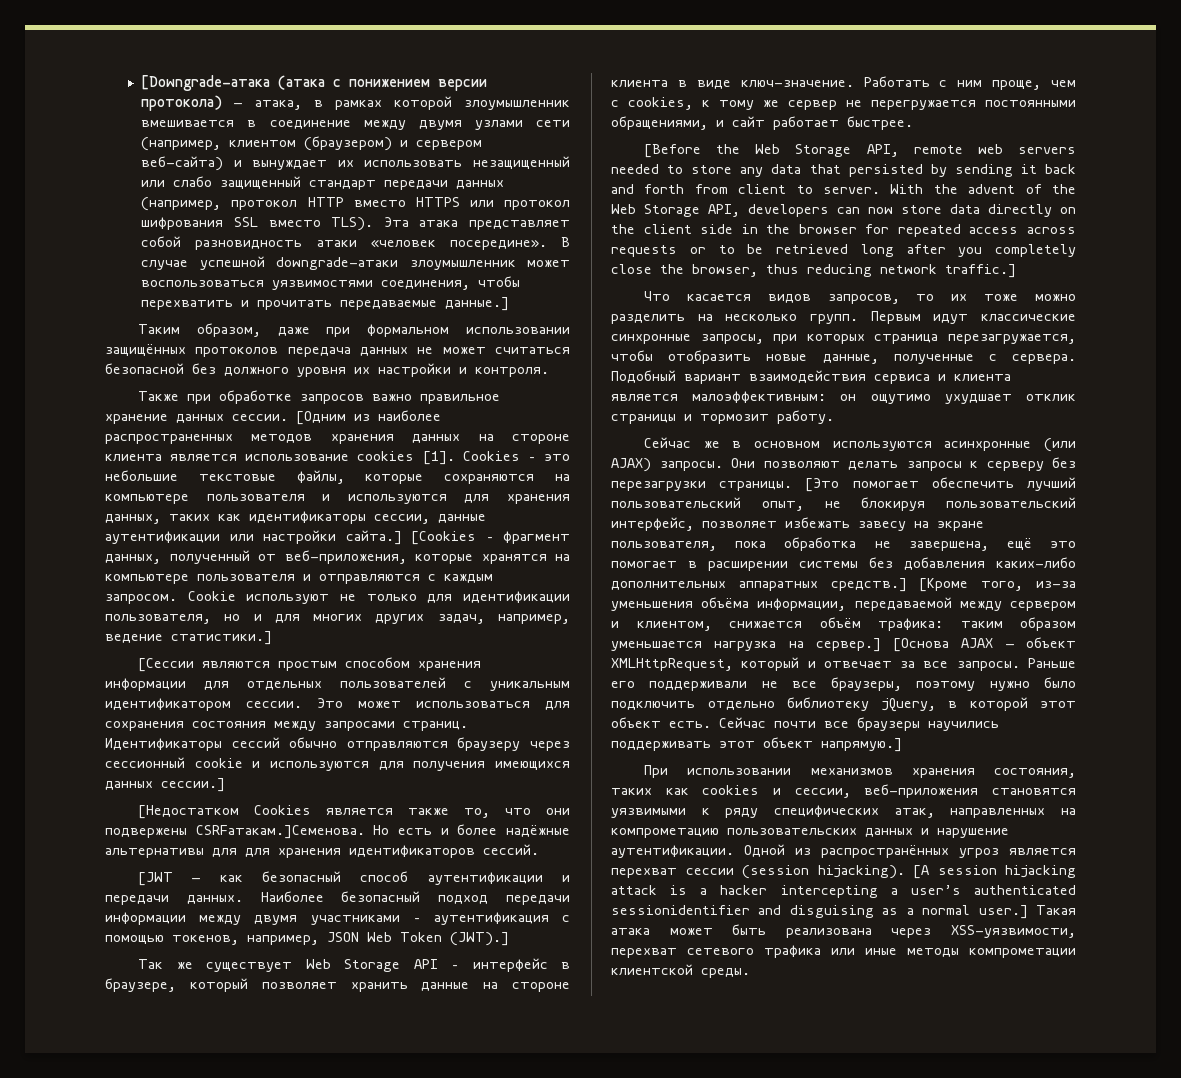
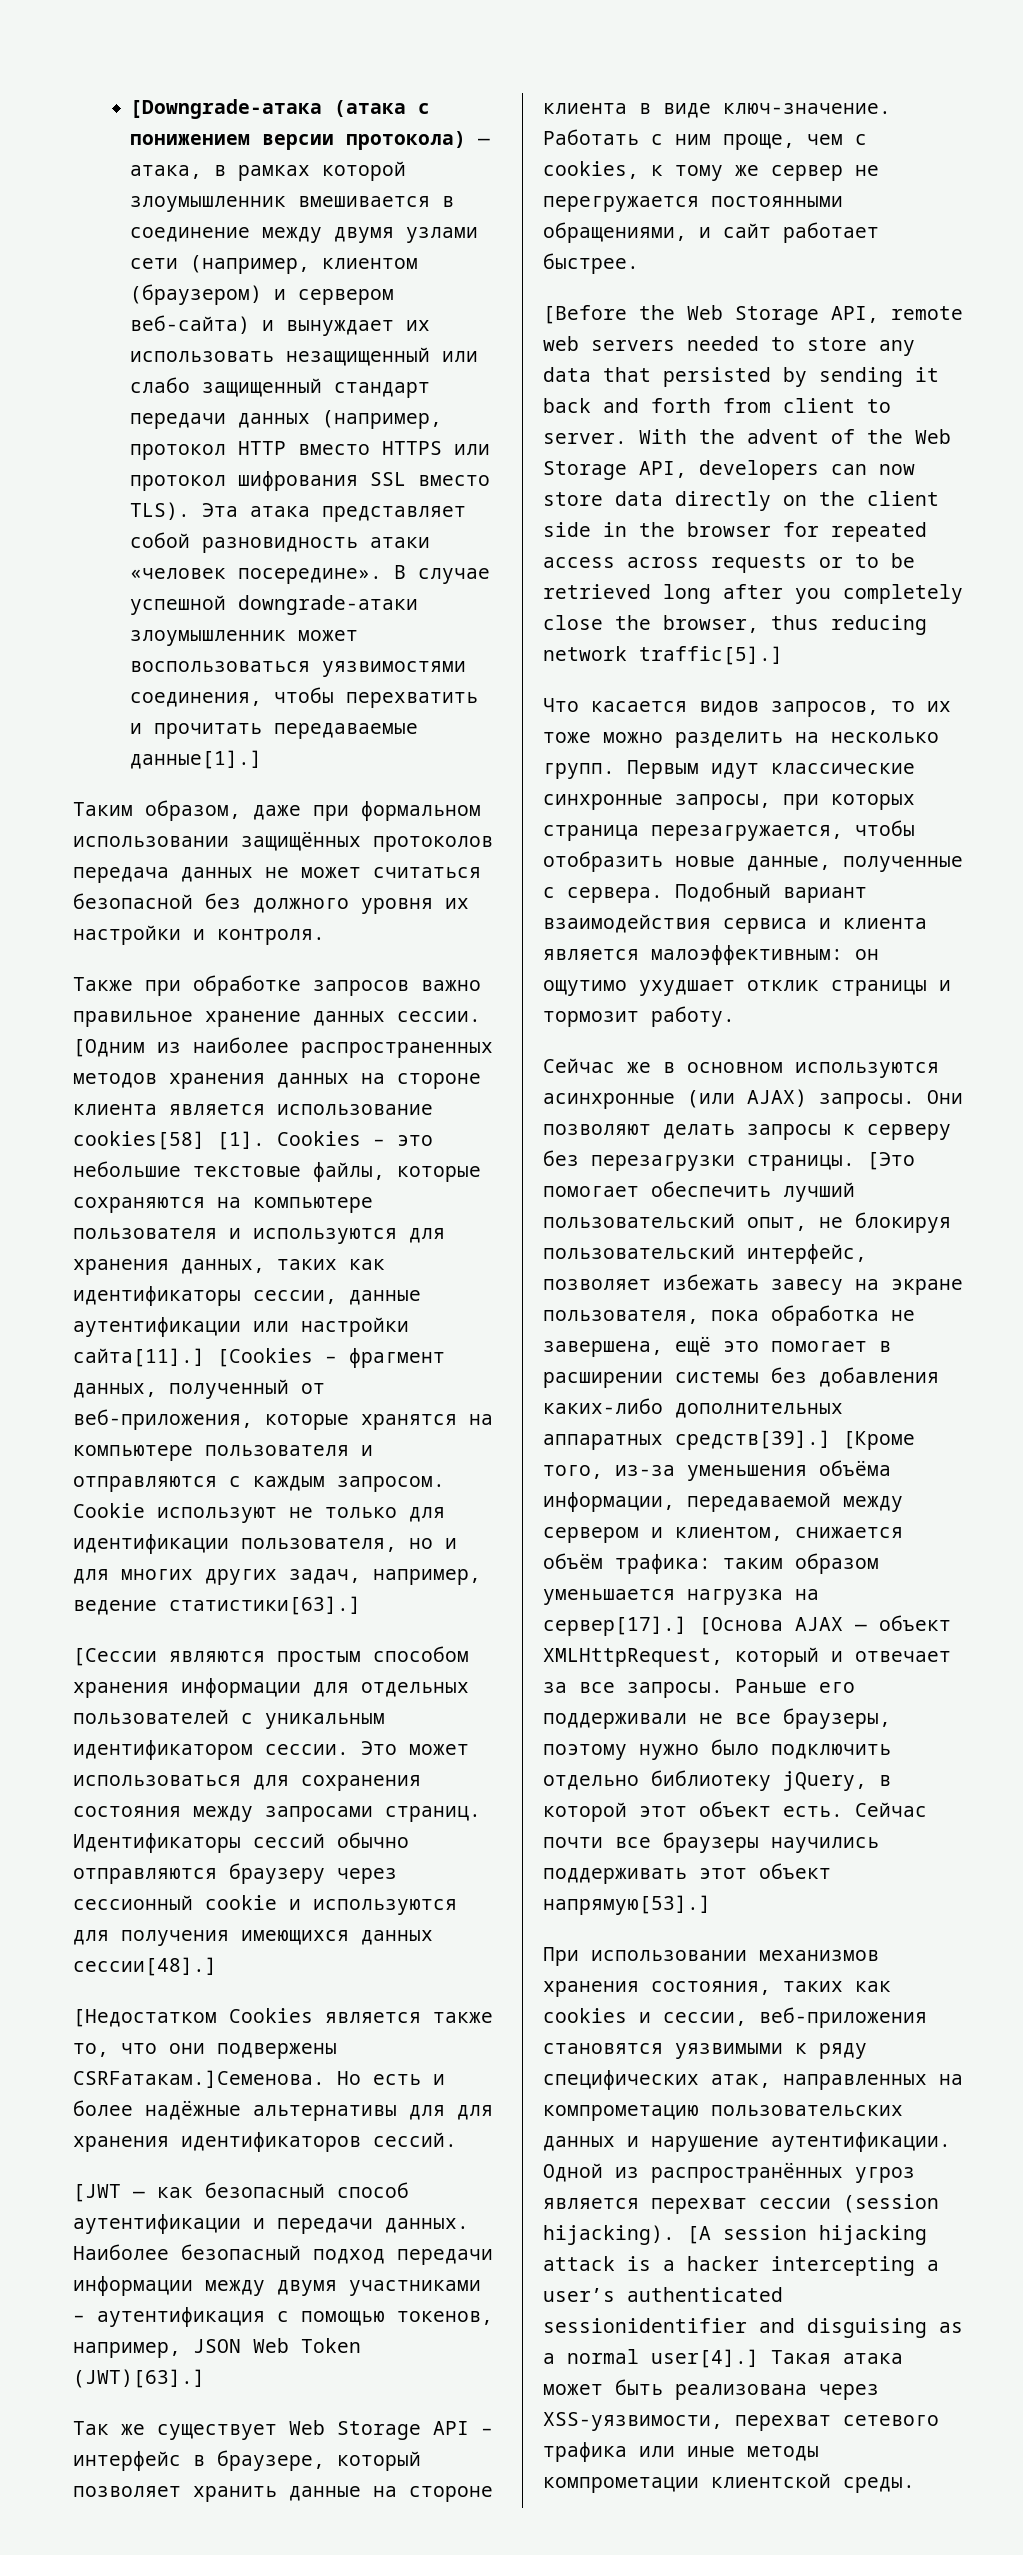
- В случае успешной downgrade-атаки злоумышленник может воспользоваться уязвимостями соединения, чтобы перехватить и прочитать передаваемые данные.]
+ В случае успешной downgrade-атаки злоумышленник может воспользоваться уязвимостями соединения, чтобы перехватить и прочитать передаваемые данные[1].]
- [Одним из наиболее распространенных методов хранения данных на стороне клиента является использование cookies [1].
+ [Одним из наиболее распространенных методов хранения данных на стороне клиента является использование cookies[58] [1].
- Cookies – это небольшие текстовые файлы, которые сохраняются на компьютере пользователя и используются для хранения данных, таких как идентификаторы сессии, данные аутентификации или настройки сайта.]
+ Cookies – это небольшие текстовые файлы, которые сохраняются на компьютере пользователя и используются для хранения данных, таких как идентификаторы сессии, данные аутентификации или настройки сайта[11].]
- Cookie используют не только для идентификации пользователя, но и для многих других задач, например, ведение статистики.]
+ Cookie используют не только для идентификации пользователя, но и для многих других задач, например, ведение статистики[63].]
- Идентификаторы сессий обычно отправляются браузеру через сессионный cookie и используются для получения имеющихся данных сессии.]
+ Идентификаторы сессий обычно отправляются браузеру через сессионный cookie и используются для получения имеющихся данных сессии[48].]
- Наиболее безопасный подход передачи информации между двумя участниками – аутентификация с помощью токенов, например, JSON Web Token (JWT).]
+ Наиболее безопасный подход передачи информации между двумя участниками – аутентификация с помощью токенов, например, JSON Web Token (JWT)[63].]
- With the advent of the Web Storage API, developers can now store data directly on the client side in the browser for repeated access across requests or to be retrieved long after you completely close the browser, thus reducing network traffic.]
+ With the advent of the Web Storage API, developers can now store data directly on the client side in the browser for repeated access across requests or to be retrieved long after you completely close the browser, thus reducing network traffic[5].]
- [Это помогает обеспечить лучший пользовательский опыт, не блокируя пользовательский интерфейс, позволяет избежать завесу на экране пользователя, пока обработка не завершена, ещё это помогает в расширении системы без добавления каких-либо дополнительных аппаратных средств.]
+ [Это помогает обеспечить лучший пользовательский опыт, не блокируя пользовательский интерфейс, позволяет избежать завесу на экране пользователя, пока обработка не завершена, ещё это помогает в расширении системы без добавления каких-либо дополнительных аппаратных средств[39].]
- [Кроме того, из-за уменьшения объёма информации, передаваемой между сервером и клиентом, снижается объём трафика: таким образом уменьшается нагрузка на сервер.]
+ [Кроме того, из-за уменьшения объёма информации, передаваемой между сервером и клиентом, снижается объём трафика: таким образом уменьшается нагрузка на сервер[17].]
- Сейчас почти все браузеры научились поддерживать этот объект напрямую.]
+ Сейчас почти все браузеры научились поддерживать этот объект напрямую[53].]
- [A session hijacking attack is a hacker intercepting a user’s authenticated sessionidentifier and disguising as a normal user.]
+ [A session hijacking attack is a hacker intercepting a user’s authenticated sessionidentifier and disguising as a normal user[4].]

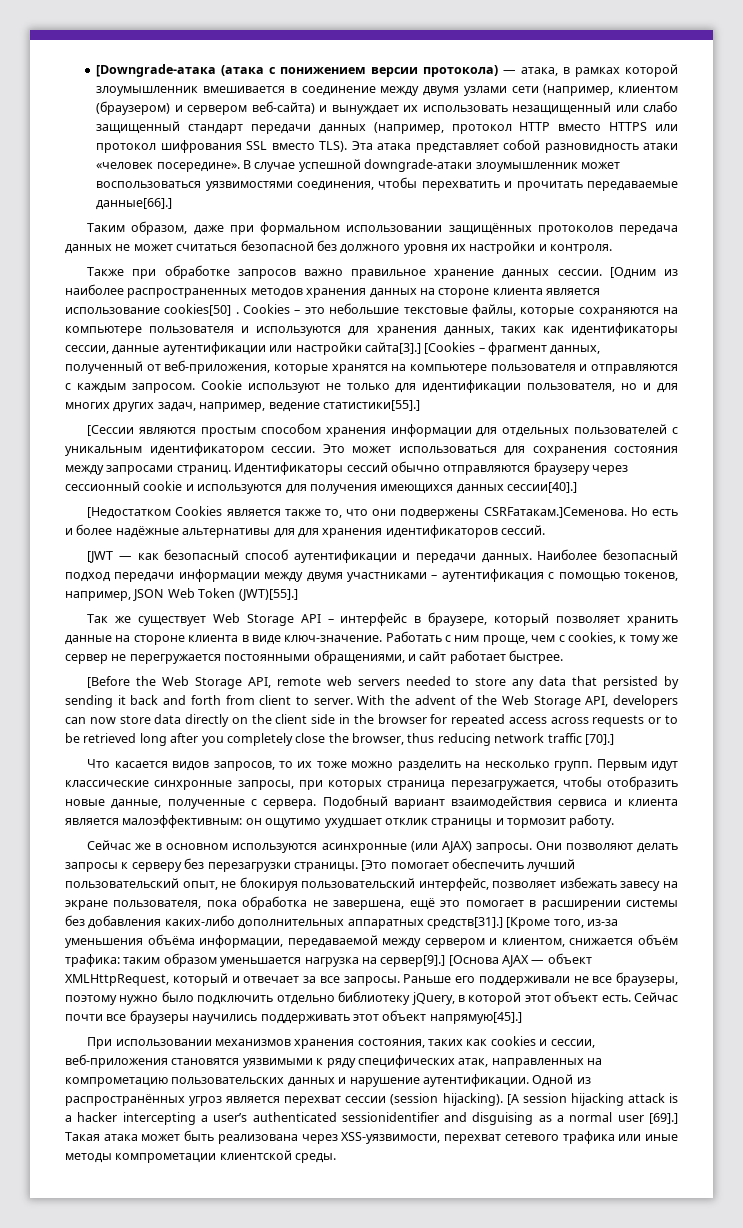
- В случае успешной downgrade-атаки злоумышленник может воспользоваться уязвимостями соединения, чтобы перехватить и прочитать передаваемые данные[1].]
+ В случае успешной downgrade-атаки злоумышленник может воспользоваться уязвимостями соединения, чтобы перехватить и прочитать передаваемые данные[66].]
- [Одним из наиболее распространенных методов хранения данных на стороне клиента является использование cookies[58] [1].
+ [Одним из наиболее распространенных методов хранения данных на стороне клиента является использование cookies[50] .
- Cookies – это небольшие текстовые файлы, которые сохраняются на компьютере пользователя и используются для хранения данных, таких как идентификаторы сессии, данные аутентификации или настройки сайта[11].]
+ Cookies – это небольшие текстовые файлы, которые сохраняются на компьютере пользователя и используются для хранения данных, таких как идентификаторы сессии, данные аутентификации или настройки сайта[3].]
- Cookie используют не только для идентификации пользователя, но и для многих других задач, например, ведение статистики[63].]
+ Cookie используют не только для идентификации пользователя, но и для многих других задач, например, ведение статистики[55].]
- Идентификаторы сессий обычно отправляются браузеру через сессионный cookie и используются для получения имеющихся данных сессии[48].]
+ Идентификаторы сессий обычно отправляются браузеру через сессионный cookie и используются для получения имеющихся данных сессии[40].]
- Наиболее безопасный подход передачи информации между двумя участниками – аутентификация с помощью токенов, например, JSON Web Token (JWT)[63].]
+ Наиболее безопасный подход передачи информации между двумя участниками – аутентификация с помощью токенов, например, JSON Web Token (JWT)[55].]
- With the advent of the Web Storage API, developers can now store data directly on the client side in the browser for repeated access across requests or to be retrieved long after you completely close the browser, thus reducing network traffic[5].]
+ With the advent of the Web Storage API, developers can now store data directly on the client side in the browser for repeated access across requests or to be retrieved long after you completely close the browser, thus reducing network traffic [70].]
- [Это помогает обеспечить лучший пользовательский опыт, не блокируя пользовательский интерфейс, позволяет избежать завесу на экране пользователя, пока обработка не завершена, ещё это помогает в расширении системы без добавления каких-либо дополнительных аппаратных средств[39].]
+ [Это помогает обеспечить лучший пользовательский опыт, не блокируя пользовательский интерфейс, позволяет избежать завесу на экране пользователя, пока обработка не завершена, ещё это помогает в расширении системы без добавления каких-либо дополнительных аппаратных средств[31].]
- [Кроме того, из-за уменьшения объёма информации, передаваемой между сервером и клиентом, снижается объём трафика: таким образом уменьшается нагрузка на сервер[17].]
+ [Кроме того, из-за уменьшения объёма информации, передаваемой между сервером и клиентом, снижается объём трафика: таким образом уменьшается нагрузка на сервер[9].]
- Сейчас почти все браузеры научились поддерживать этот объект напрямую[53].]
+ Сейчас почти все браузеры научились поддерживать этот объект напрямую[45].]
- [A session hijacking attack is a hacker intercepting a user’s authenticated sessionidentifier and disguising as a normal user[4].]
+ [A session hijacking attack is a hacker intercepting a user’s authenticated sessionidentifier and disguising as a normal user [69].]

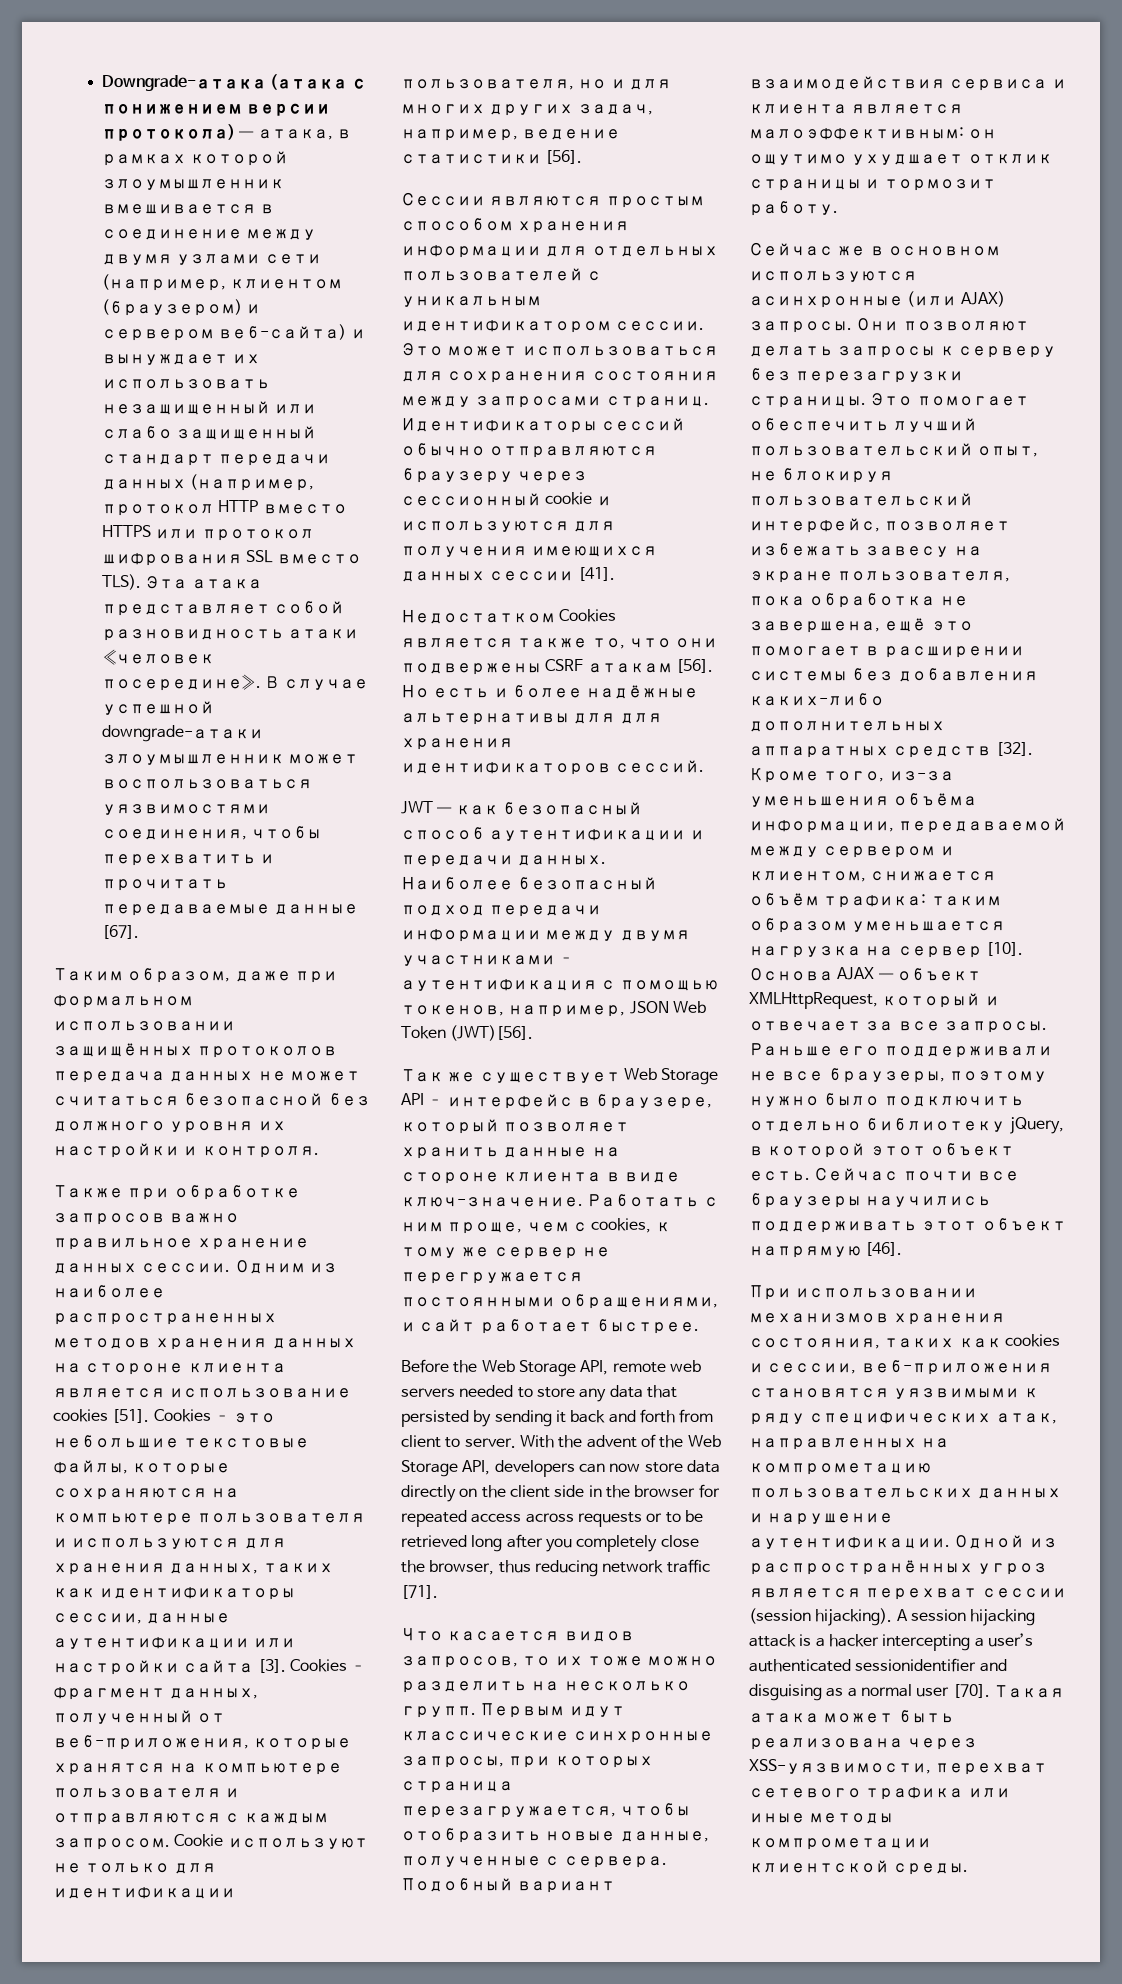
- [Downgrade-атака (атака с понижением версии протокола) — атака, в рамках которой злоумышленник вмешивается в соединение между двумя узлами сети (например, клиентом (браузером) и сервером веб-сайта) и вынуждает их использовать незащищенный или слабо защищенный стандарт передачи данных (например, протокол HTTP вместо HTTPS или протокол шифрования SSL вместо TLS).
+ Downgrade-атака (атака с понижением версии протокола) — атака, в рамках которой злоумышленник вмешивается в соединение между двумя узлами сети (например, клиентом (браузером) и сервером веб-сайта) и вынуждает их использовать незащищенный или слабо защищенный стандарт передачи данных (например, протокол HTTP вместо HTTPS или протокол шифрования SSL вместо TLS).
- В случае успешной downgrade-атаки злоумышленник может воспользоваться уязвимостями соединения, чтобы перехватить и прочитать передаваемые данные[66].]
+ В случае успешной downgrade-атаки злоумышленник может воспользоваться уязвимостями соединения, чтобы перехватить и прочитать передаваемые данные [67].
- [Одним из наиболее распространенных методов хранения данных на стороне клиента является использование cookies[50] .
+ Одним из наиболее распространенных методов хранения данных на стороне клиента является использование cookies [51].
- Cookies – это небольшие текстовые файлы, которые сохраняются на компьютере пользователя и используются для хранения данных, таких как идентификаторы сессии, данные аутентификации или настройки сайта[3].] [Cookies – фрагмент данных, полученный от веб-приложения, которые хранятся на компьютере пользователя и отправляются с каждым запросом.
+ Cookies – это небольшие текстовые файлы, которые сохраняются на компьютере пользователя и используются для хранения данных, таких как идентификаторы сессии, данные аутентификации или настройки сайта [3]. Cookies – фрагмент данных, полученный от веб-приложения, которые хранятся на компьютере пользователя и отправляются с каждым запросом.
- Cookie используют не только для идентификации пользователя, но и для многих других задач, например, ведение статистики[55].]
- [Сессии являются простым способом хранения информации для отдельных пользователей с уникальным идентификатором сессии.
+ Cookie используют не только для идентификации пользователя, но и для многих других задач, например, ведение статистики [56].
+ Сессии являются простым способом хранения информации для отдельных пользователей с уникальным идентификатором сессии.
- Идентификаторы сессий обычно отправляются браузеру через сессионный cookie и используются для получения имеющихся данных сессии[40].]
- [Недостатком Cookies является также то, что они подвержены CSRFатакам.]Семенова. Но есть и более надёжные альтернативы для для хранения идентификаторов сессий.
+ Идентификаторы сессий обычно отправляются браузеру через сессионный cookie и используются для получения имеющихся данных сессии [41].
+ Недостатком Cookies является также то, что они подвержены CSRF атакам [56]. Но есть и более надёжные альтернативы для для хранения идентификаторов сессий.
- [JWT — как безопасный способ аутентификации и передачи данных.
+ JWT — как безопасный способ аутентификации и передачи данных.
- Наиболее безопасный подход передачи информации между двумя участниками – аутентификация с помощью токенов, например, JSON Web Token (JWT)[55].]
+ Наиболее безопасный подход передачи информации между двумя участниками – аутентификация с помощью токенов, например, JSON Web Token (JWT)[56].
- [Before the Web Storage API, remote web servers needed to store any data that persisted by sending it back and forth from client to server.
+ Before the Web Storage API, remote web servers needed to store any data that persisted by sending it back and forth from client to server.
- With the advent of the Web Storage API, developers can now store data directly on the client side in the browser for repeated access across requests or to be retrieved long after you completely close the browser, thus reducing network traffic [70].]
+ With the advent of the Web Storage API, developers can now store data directly on the client side in the browser for repeated access across requests or to be retrieved long after you completely close the browser, thus reducing network traffic [71].
- [Это помогает обеспечить лучший пользовательский опыт, не блокируя пользовательский интерфейс, позволяет избежать завесу на экране пользователя, пока обработка не завершена, ещё это помогает в расширении системы без добавления каких-либо дополнительных аппаратных средств[31].] [Кроме того, из-за уменьшения объёма информации, передаваемой между сервером и клиентом, снижается объём трафика: таким образом уменьшается нагрузка на сервер[9].] [Основа AJAX — объект XMLHttpRequest, который и отвечает за все запросы.
+ Это помогает обеспечить лучший пользовательский опыт, не блокируя пользовательский интерфейс, позволяет избежать завесу на экране пользователя, пока обработка не завершена, ещё это помогает в расширении системы без добавления каких-либо дополнительных аппаратных средств [32]. Кроме того, из-за уменьшения объёма информации, передаваемой между сервером и клиентом, снижается объём трафика: таким образом уменьшается нагрузка на сервер [10]. Основа AJAX — объект XMLHttpRequest, который и отвечает за все запросы.
- Сейчас почти все браузеры научились поддерживать этот объект напрямую[45].]
+ Сейчас почти все браузеры научились поддерживать этот объект напрямую [46].
- [A session hijacking attack is a hacker intercepting a user’s authenticated sessionidentifier and disguising as a normal user [69].]
+ A session hijacking attack is a hacker intercepting a user’s authenticated sessionidentifier and disguising as a normal user [70].

